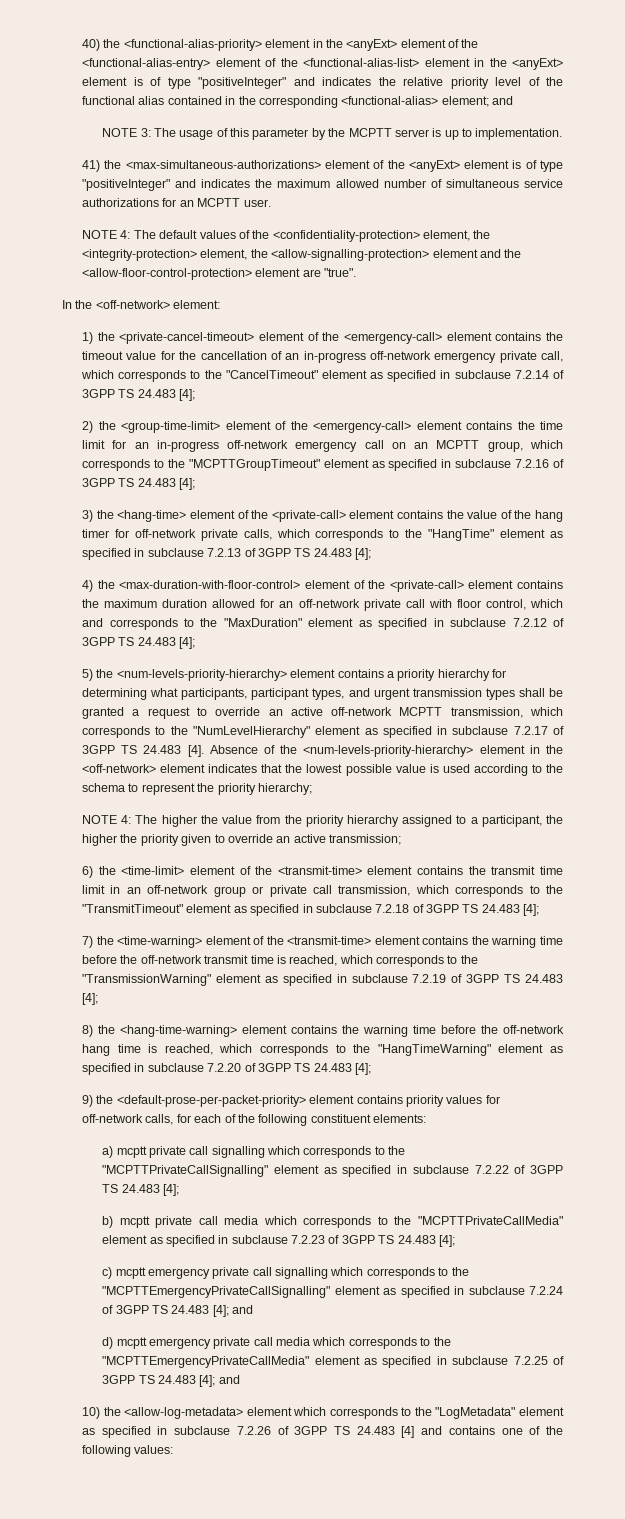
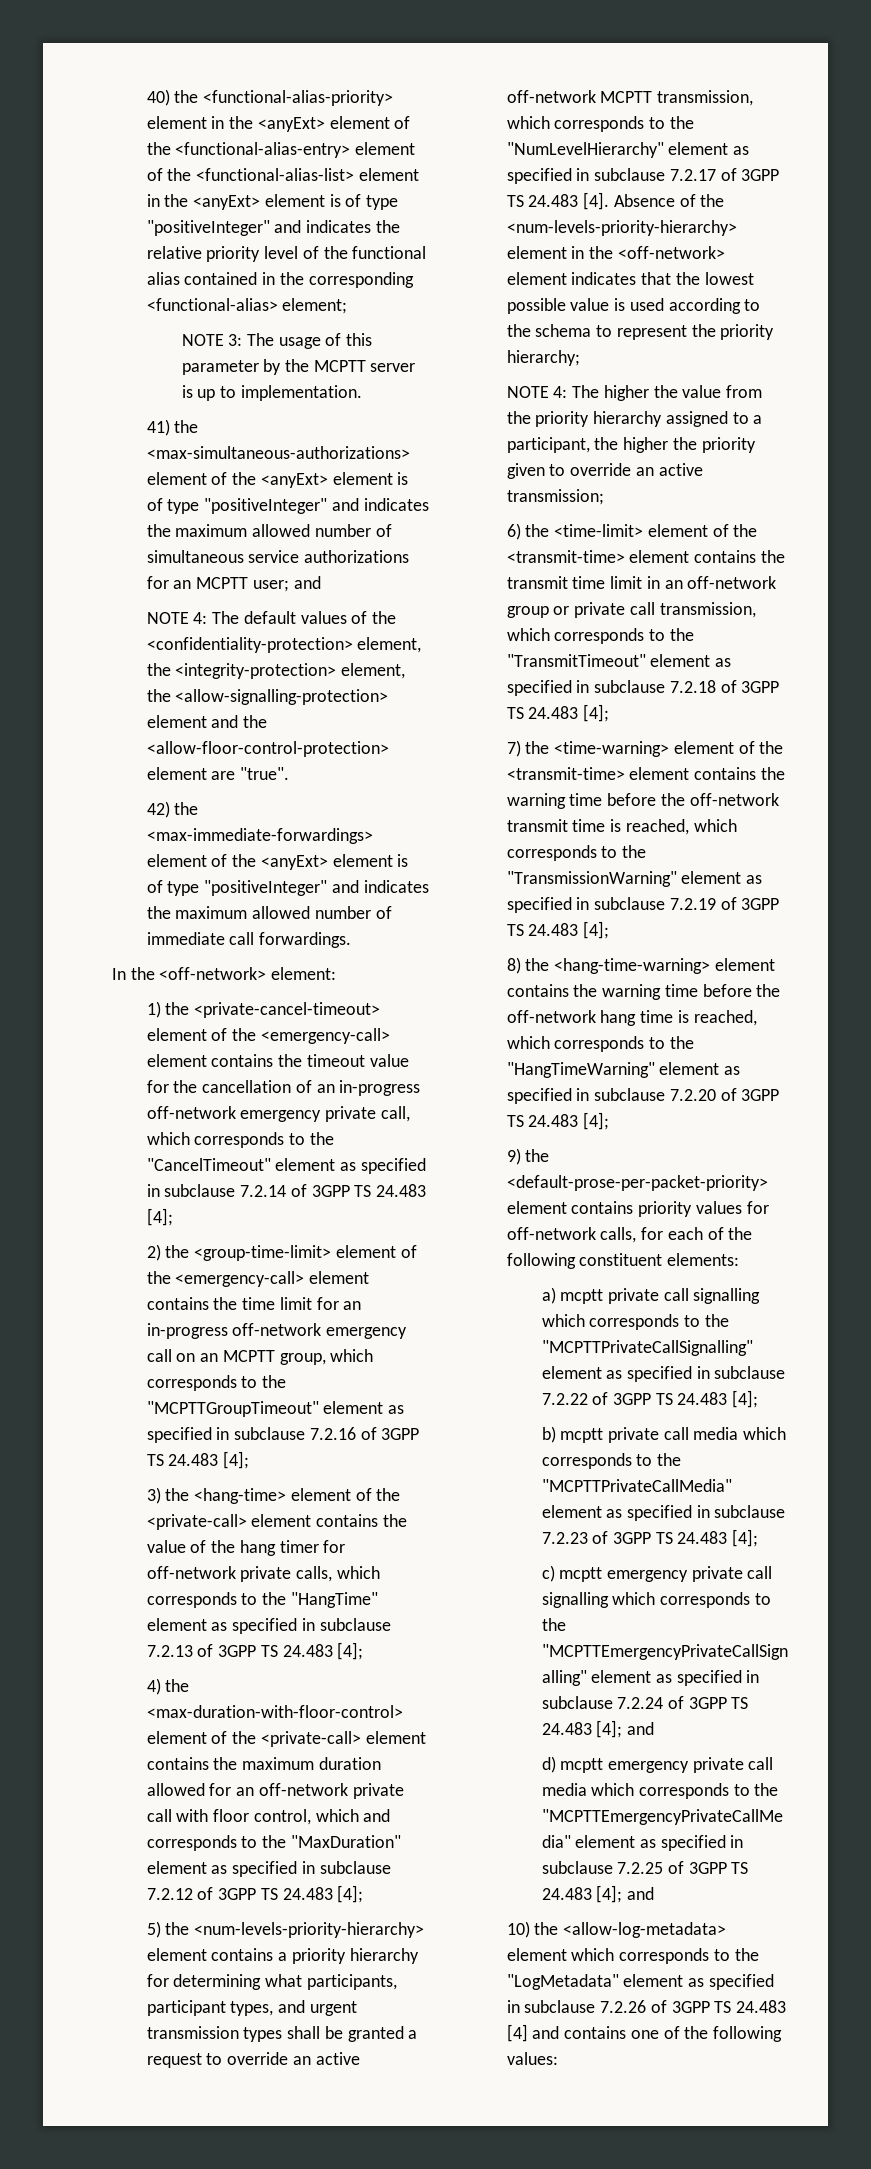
- 40) the <functional-alias-priority> element in the <anyExt> element of the <functional-alias-entry> element of the <functional-alias-list> element in the <anyExt> element is of type "positiveInteger" and indicates the relative priority level of the functional alias contained in the corresponding <functional-alias> element; and
+ 40) the <functional-alias-priority> element in the <anyExt> element of the <functional-alias-entry> element of the <functional-alias-list> element in the <anyExt> element is of type "positiveInteger" and indicates the relative priority level of the functional alias contained in the corresponding <functional-alias> element;
- 41) the <max-simultaneous-authorizations> element of the <anyExt> element is of type "positiveInteger" and indicates the maximum allowed number of simultaneous service authorizations for an MCPTT user.
+ 41) the <max-simultaneous-authorizations> element of the <anyExt> element is of type "positiveInteger" and indicates the maximum allowed number of simultaneous service authorizations for an MCPTT user; and
+ 42) the <max-immediate-forwardings> element of the <anyExt> element is of type "positiveInteger" and indicates the maximum allowed number of immediate call forwardings.

